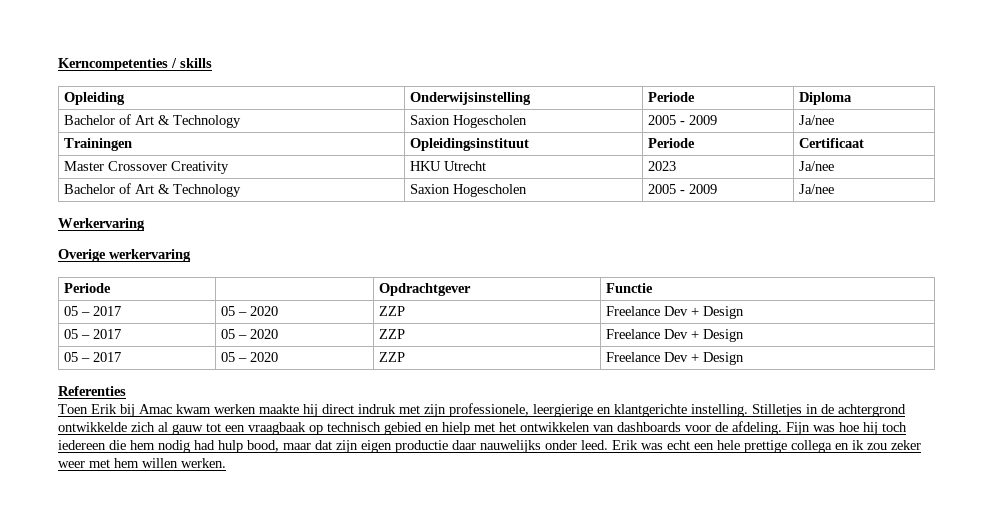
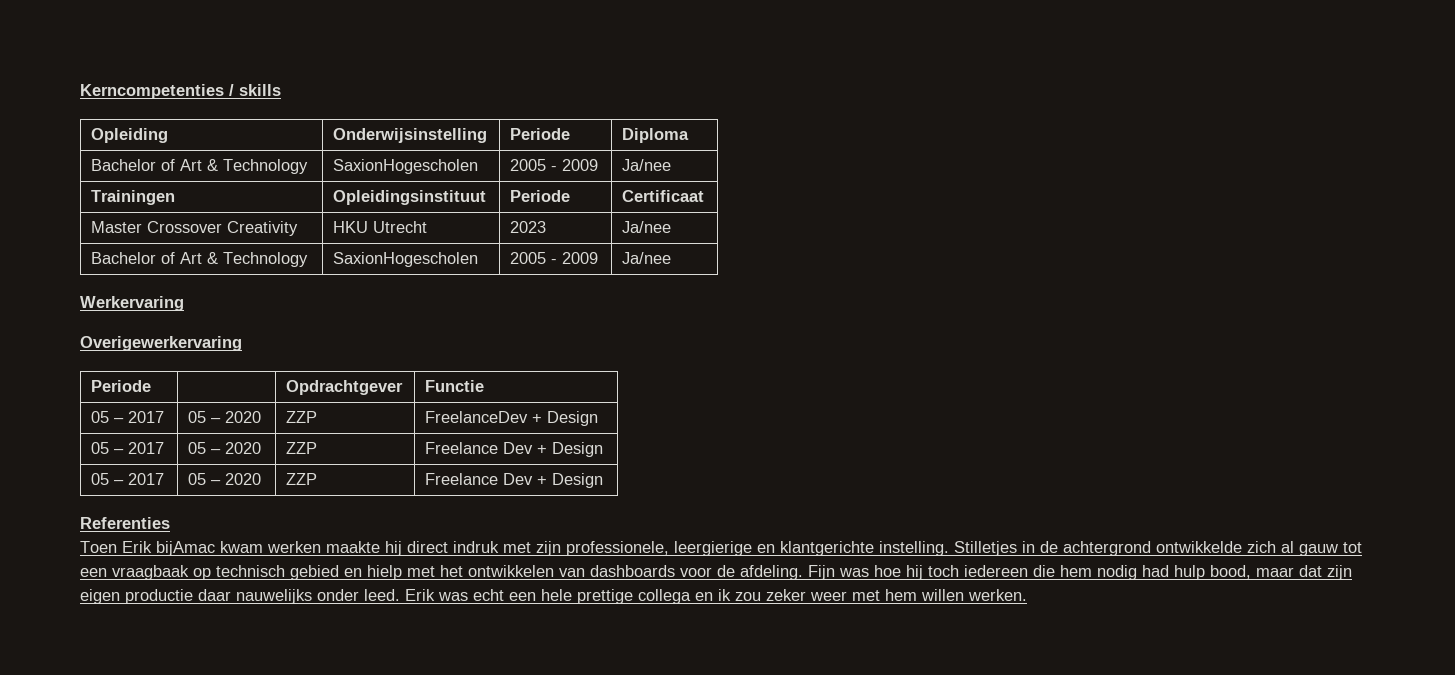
  Opleiding | Onderwijsinstelling | Periode | Diploma
- Bachelor of Art & Technology | Saxion Hogescholen | 2005 - 2009 | Ja/nee
+ Bachelor of Art & Technology | SaxionHogescholen | 2005 - 2009 | Ja/nee
  Master Crossover Creativity | HKU Utrecht | 2023 | Ja/nee
- Bachelor of Art & Technology | Saxion Hogescholen | 2005 - 2009 | Ja/nee
+ Bachelor of Art & Technology | SaxionHogescholen | 2005 - 2009 | Ja/nee
- Overige werkervaring
+ Overigewerkervaring
  Periode | | Opdrachtgever | Functie
- 05 – 2017 | 05 – 2020 | ZZP | Freelance Dev + Design
+ 05 – 2017 | 05 – 2020 | ZZP | FreelanceDev + Design
- Toen Erik bij Amac kwam werken maakte hij direct indruk met zijn professionele, leergierige en klantgerichte instelling.
+ Toen Erik bijAmac kwam werken maakte hij direct indruk met zijn professionele, leergierige en klantgerichte instelling.

